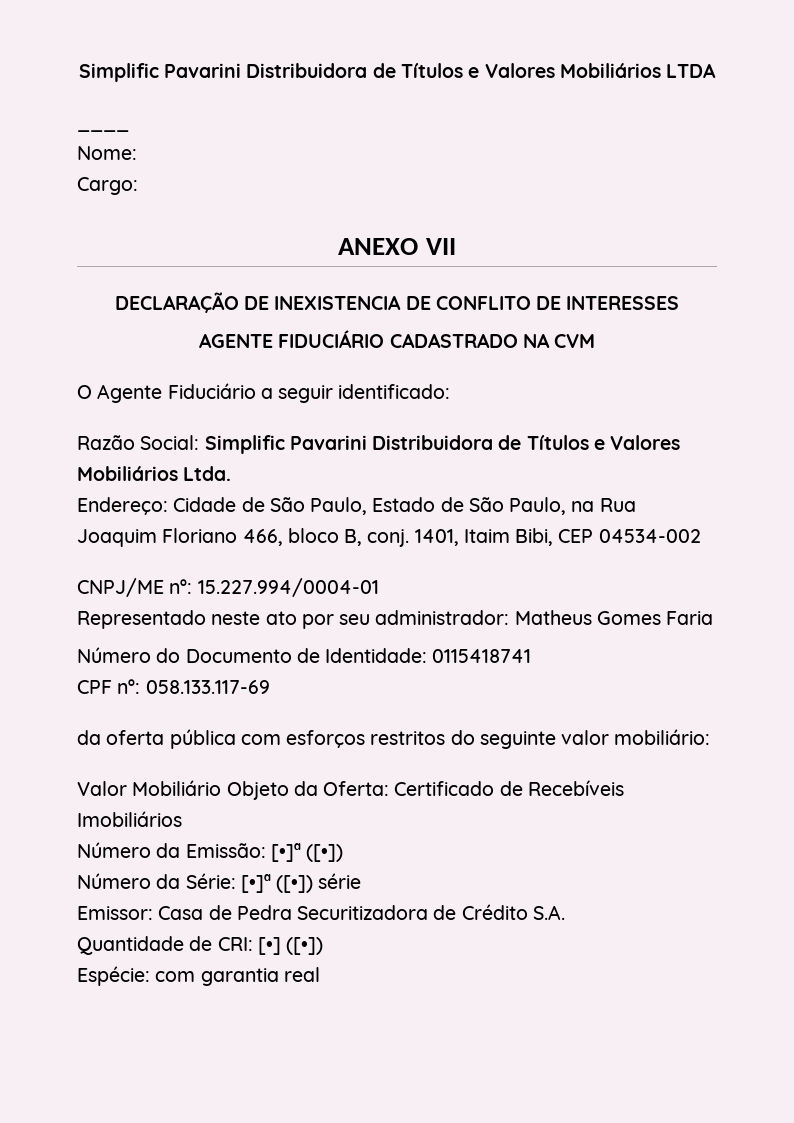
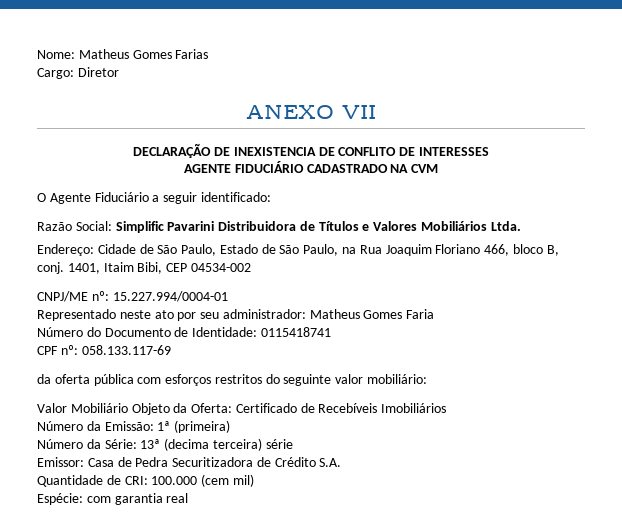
- Simplific Pavarini Distribuidora de Títulos e Valores Mobiliários LTDA
- ____
- Nome:
+ Nome: Matheus Gomes Farias
- Cargo:
+ Cargo: Diretor
- Número da Emissão: [•]ª ([•])
+ Número da Emissão: 1ª (primeira)
- Número da Série: [•]ª ([•]) série
+ Número da Série: 13ª (decima terceira) série
- Quantidade de CRI: [•] ([•])
+ Quantidade de CRI: 100.000 (cem mil)

